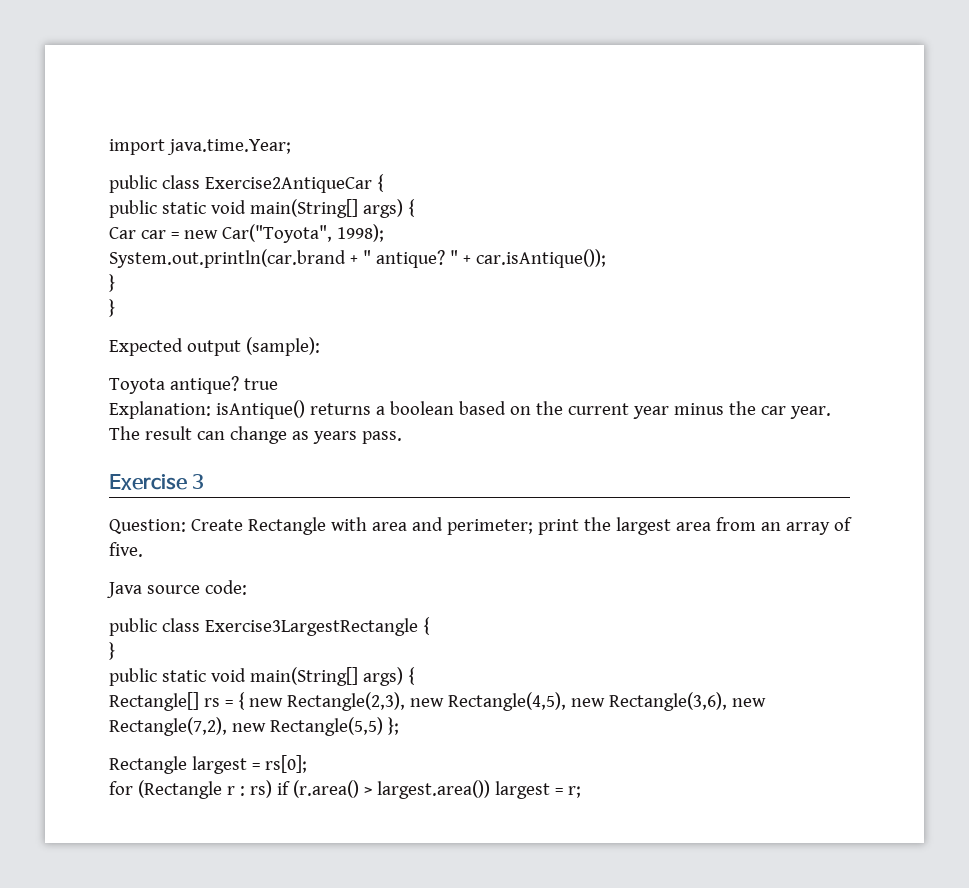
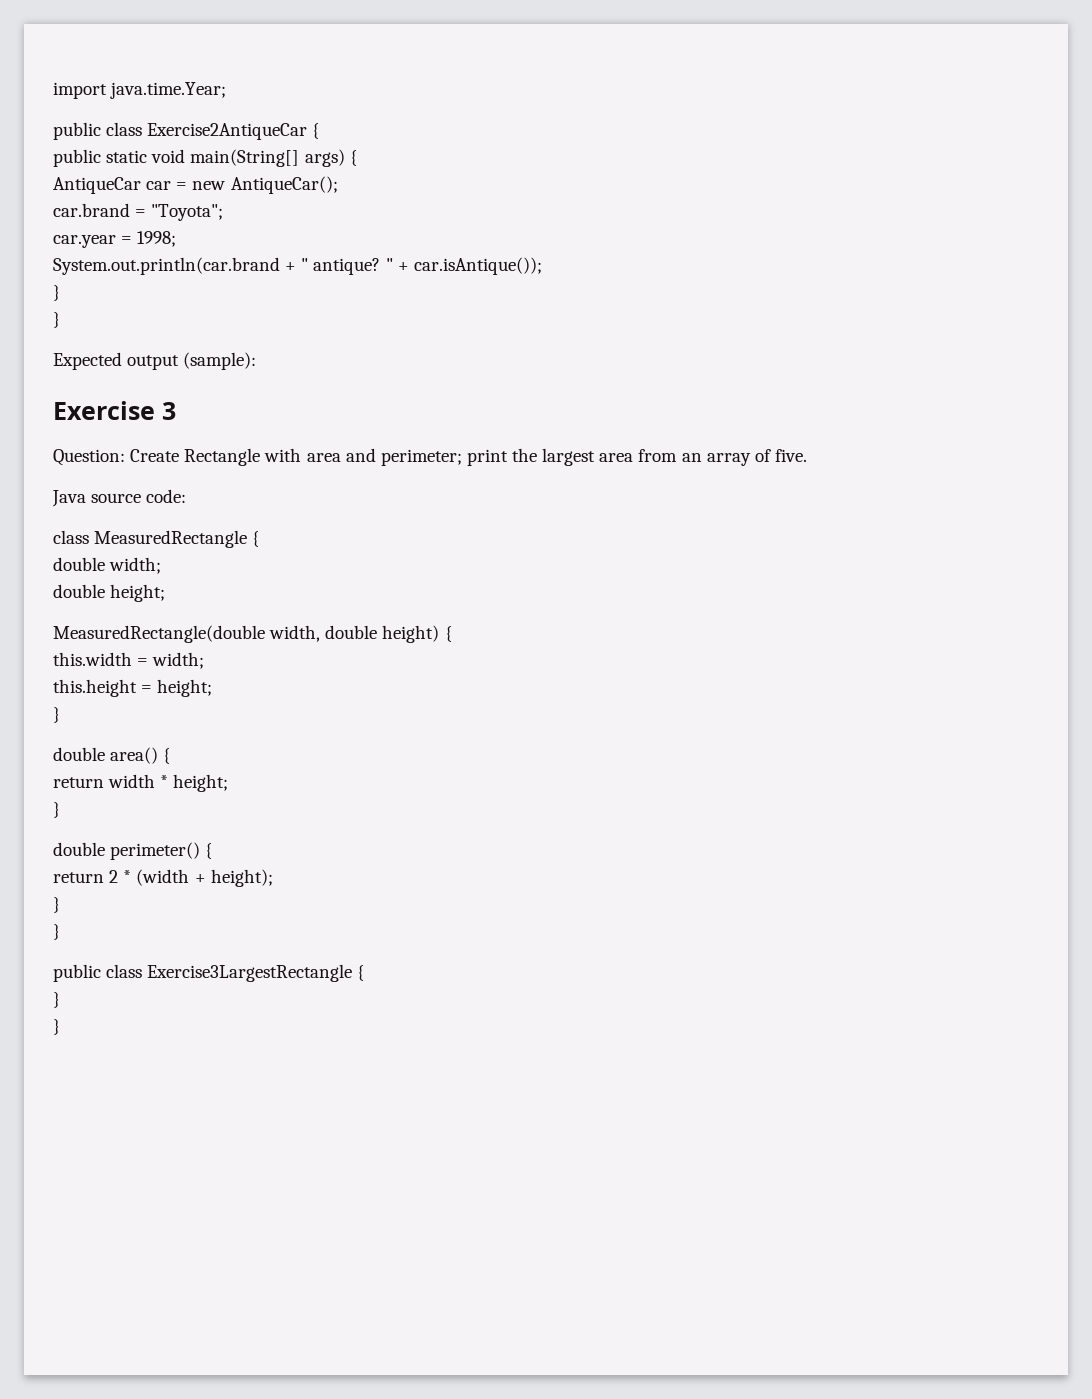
- Car car = new Car("Toyota", 1998);
+ AntiqueCar car = new AntiqueCar();
+ car.brand = "Toyota";
+ car.year = 1998;
- Toyota antique? true
- Explanation: isAntique() returns a boolean based on the current year minus the car year. The result can change as years pass.
+ class MeasuredRectangle {
+ double width;
+ double height;
+ MeasuredRectangle(double width, double height) {
+ this.width = width;
+ this.height = height;
+ }
+ double area() {
+ return width * height;
+ }
+ double perimeter() {
+ return 2 * (width + height);
+ }
+ }
  public class Exercise3LargestRectangle {
  }
- public static void main(String[] args) {
- Rectangle[] rs = { new Rectangle(2,3), new Rectangle(4,5), new Rectangle(3,6), new Rectangle(7,2), new Rectangle(5,5) };
- Rectangle largest = rs[0];
- for (Rectangle r : rs) if (r.area() > largest.area()) largest = r;
+ }

